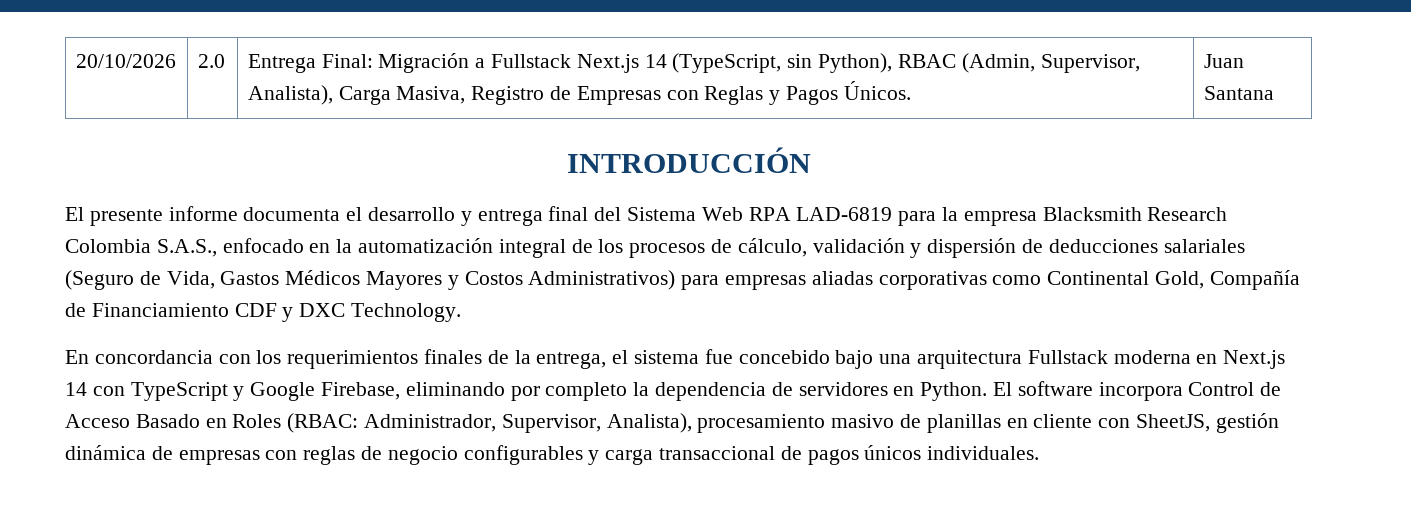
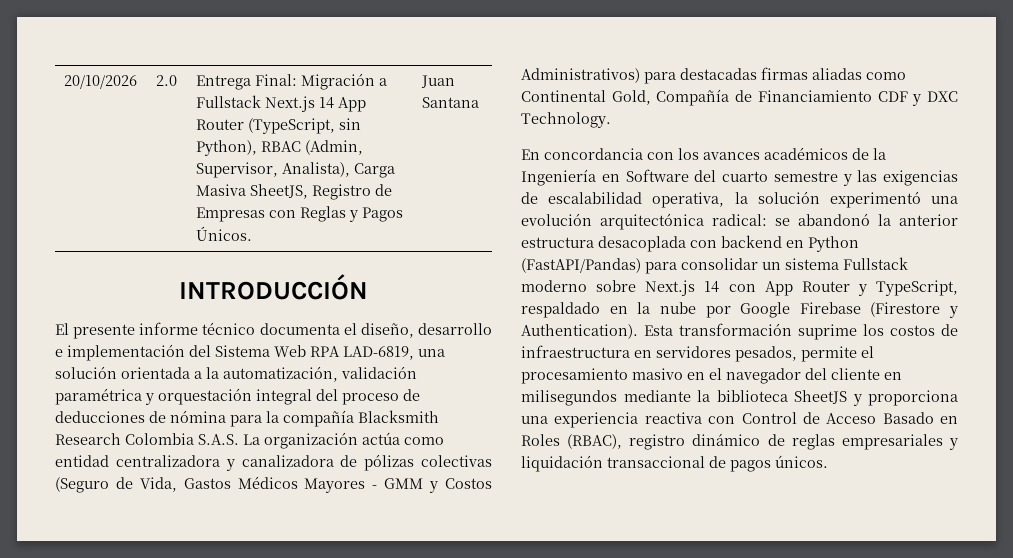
- 20/10/2026 | 2.0 | Entrega Final: Migración a Fullstack Next.js 14 (TypeScript, sin Python), RBAC (Admin, Supervisor, Analista), Carga Masiva, Registro de Empresas con Reglas y Pagos Únicos. | Juan Santana
+ 20/10/2026 | 2.0 | Entrega Final: Migración a Fullstack Next.js 14 App Router (TypeScript, sin Python), RBAC (Admin, Supervisor, Analista), Carga Masiva SheetJS, Registro de Empresas con Reglas y Pagos Únicos. | Juan Santana
- El presente informe documenta el desarrollo y entrega final del Sistema Web RPA LAD-6819 para la empresa Blacksmith Research Colombia S.A.S., enfocado en la automatización integral de los procesos de cálculo, validación y dispersión de deducciones salariales (Seguro de Vida, Gastos Médicos Mayores y Costos Administrativos) para empresas aliadas corporativas como Continental Gold, Compañía de Financiamiento CDF y DXC Technology.
+ El presente informe técnico documenta el diseño, desarrollo e implementación del Sistema Web RPA LAD-6819, una solución orientada a la automatización, validación paramétrica y orquestación integral del proceso de deducciones de nómina para la compañía Blacksmith Research Colombia S.A.S. La organización actúa como entidad centralizadora y canalizadora de pólizas colectivas (Seguro de Vida, Gastos Médicos Mayores - GMM y Costos Administrativos) para destacadas firmas aliadas como Continental Gold, Compañía de Financiamiento CDF y DXC Technology.
- En concordancia con los requerimientos finales de la entrega, el sistema fue concebido bajo una arquitectura Fullstack moderna en Next.js 14 con TypeScript y Google Firebase, eliminando por completo la dependencia de servidores en Python. El software incorpora Control de Acceso Basado en Roles (RBAC: Administrador, Supervisor, Analista), procesamiento masivo de planillas en cliente con SheetJS, gestión dinámica de empresas con reglas de negocio configurables y carga transaccional de pagos únicos individuales.
+ En concordancia con los avances académicos de la Ingeniería en Software del cuarto semestre y las exigencias de escalabilidad operativa, la solución experimentó una evolución arquitectónica radical: se abandonó la anterior estructura desacoplada con backend en Python (FastAPI/Pandas) para consolidar un sistema Fullstack moderno sobre Next.js 14 con App Router y TypeScript, respaldado en la nube por Google Firebase (Firestore y Authentication). Esta transformación suprime los costos de infraestructura en servidores pesados, permite el procesamiento masivo en el navegador del cliente en milisegundos mediante la biblioteca SheetJS y proporciona una experiencia reactiva con Control de Acceso Basado en Roles (RBAC), registro dinámico de reglas empresariales y liquidación transaccional de pagos únicos.

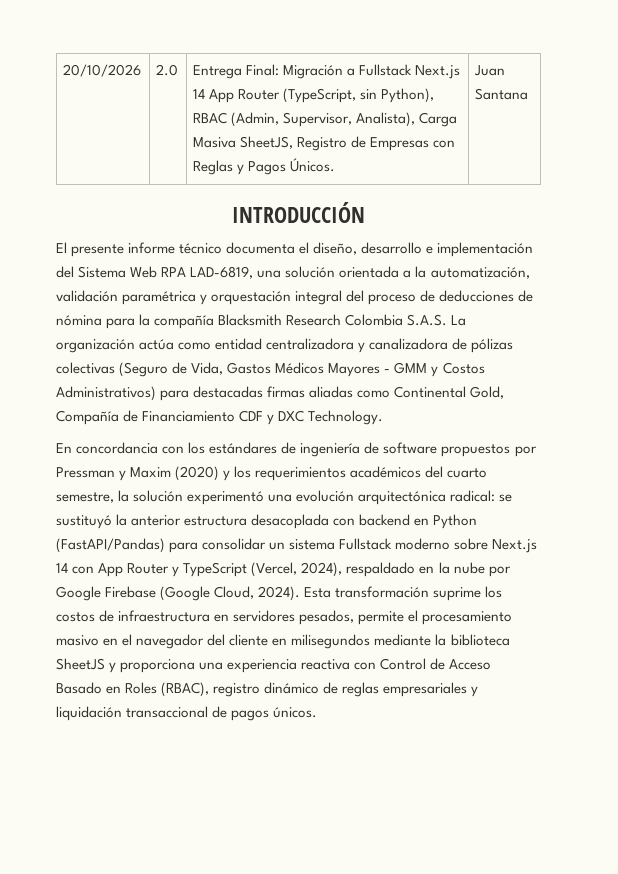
- En concordancia con los avances académicos de la Ingeniería en Software del cuarto semestre y las exigencias de escalabilidad operativa, la solución experimentó una evolución arquitectónica radical: se abandonó la anterior estructura desacoplada con backend en Python (FastAPI/Pandas) para consolidar un sistema Fullstack moderno sobre Next.js 14 con App Router y TypeScript, respaldado en la nube por Google Firebase (Firestore y Authentication).
+ En concordancia con los estándares de ingeniería de software propuestos por Pressman y Maxim (2020) y los requerimientos académicos del cuarto semestre, la solución experimentó una evolución arquitectónica radical: se sustituyó la anterior estructura desacoplada con backend en Python (FastAPI/Pandas) para consolidar un sistema Fullstack moderno sobre Next.js 14 con App Router y TypeScript (Vercel, 2024), respaldado en la nube por Google Firebase (Google Cloud, 2024).

